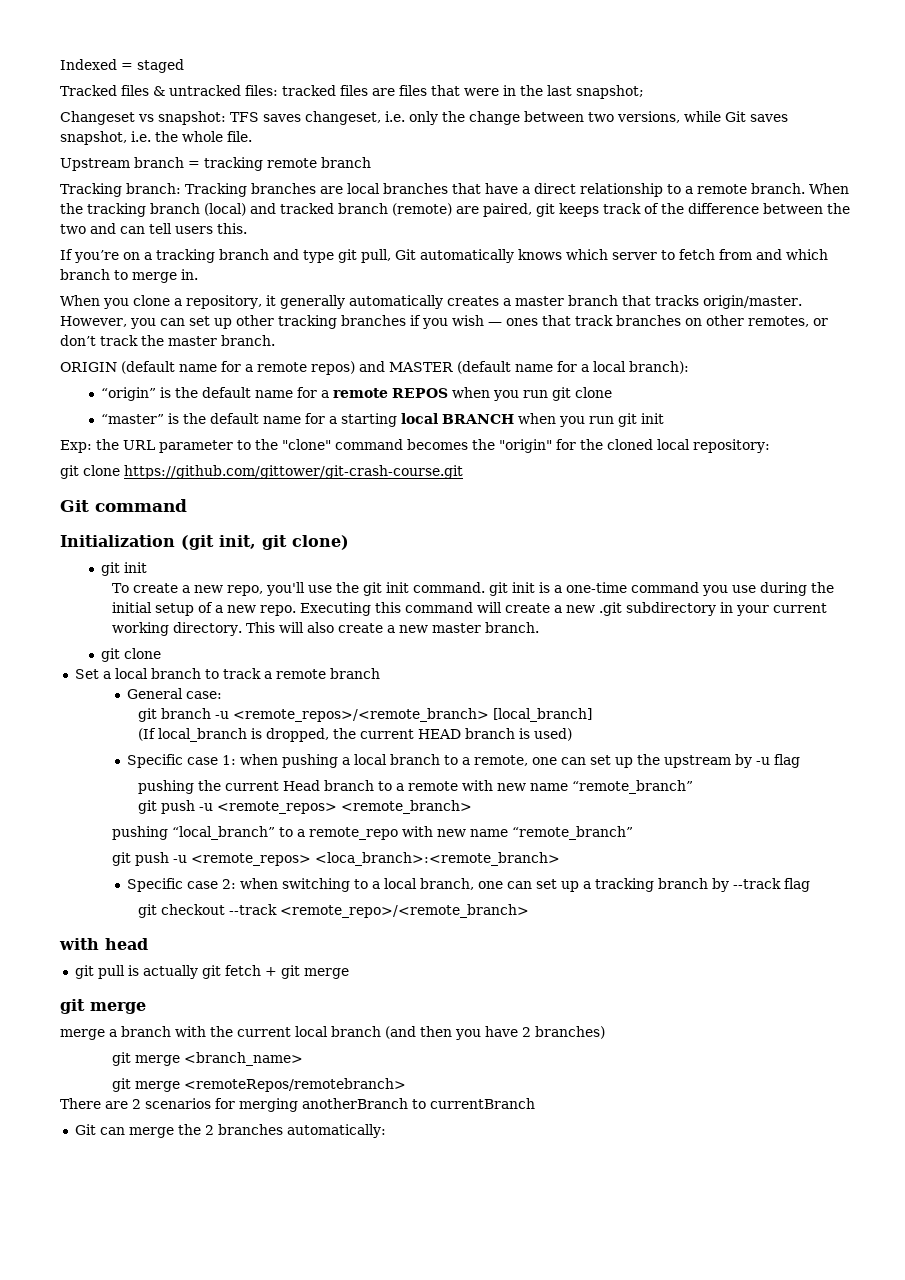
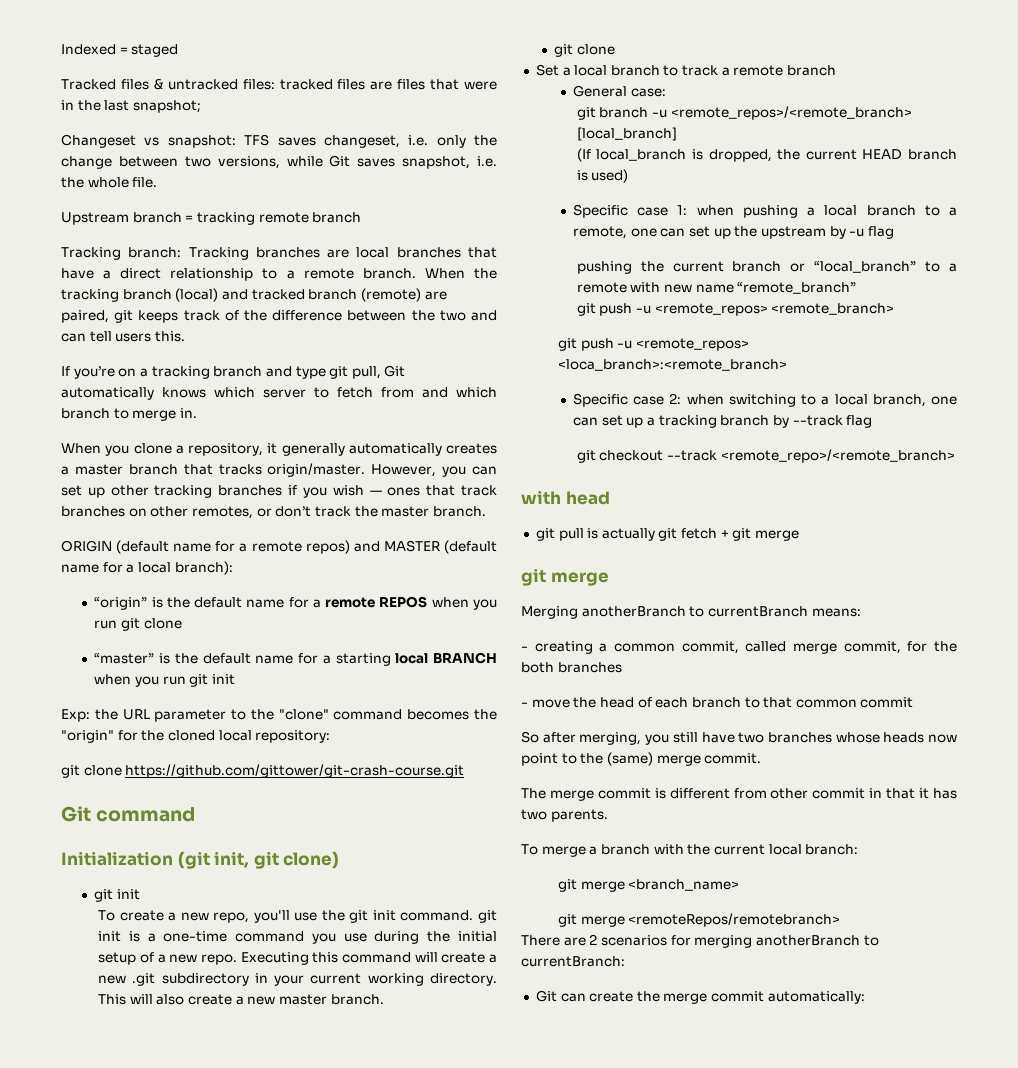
- pushing the current Head branch to a remote with new name “remote_branch”
+ pushing the current branch or “local_branch” to a remote with new name “remote_branch”
- pushing “local_branch” to a remote_repo with new name “remote_branch”
- merge a branch with the current local branch (and then you have 2 branches)
+ Merging anotherBranch to currentBranch means:
+ - creating a common commit, called merge commit, for the both branches
+ - move the head of each branch to that common commit
+ So after merging, you still have two branches whose heads now point to the (same) merge commit.
+ The merge commit is different from other commit in that it has two parents.
+ To merge a branch with the current local branch:
- There are 2 scenarios for merging anotherBranch to currentBranch
+ There are 2 scenarios for merging anotherBranch to currentBranch:
- Git can merge the 2 branches automatically:
+ Git can create the merge commit automatically:

